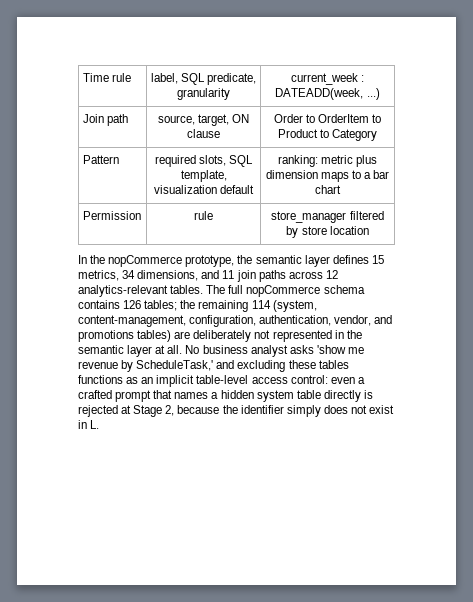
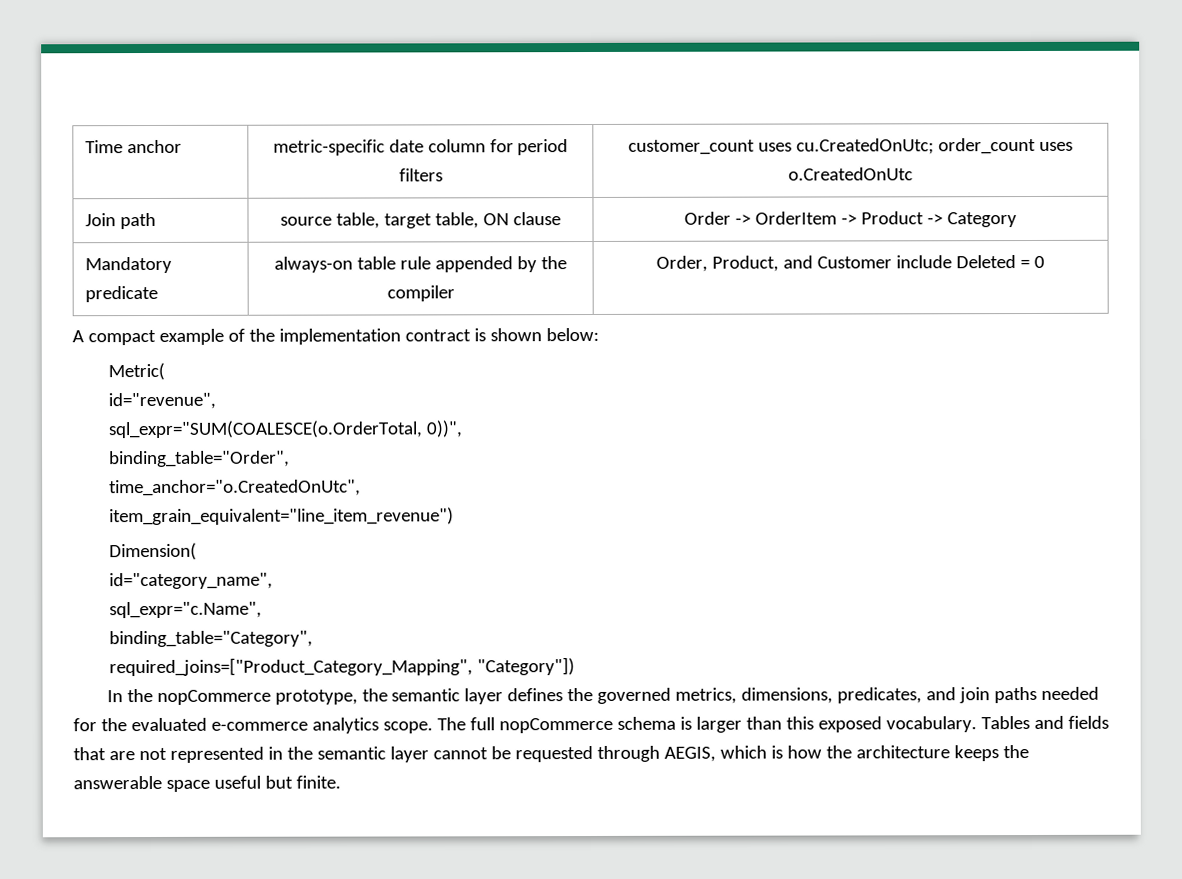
- Time rule | label, SQL predicate, granularity | current_week : DATEADD(week, ...)
- Join path | source, target, ON clause | Order to OrderItem to Product to Category
- Pattern | required slots, SQL template, visualization default | ranking: metric plus dimension maps to a bar chart
- Permission | rule | store_manager filtered by store location
+ Time anchor | metric-specific date column for period filters | customer_count uses cu.CreatedOnUtc; order_count uses o.CreatedOnUtc
+ Join path | source table, target table, ON clause | Order -> OrderItem -> Product -> Category
+ Mandatory predicate | always-on table rule appended by the compiler | Order, Product, and Customer include Deleted = 0
+ A compact example of the implementation contract is shown below:
+ Metric(
+ id="revenue",
+ sql_expr="SUM(COALESCE(o.OrderTotal, 0))",
+ binding_table="Order",
+ time_anchor="o.CreatedOnUtc",
+ item_grain_equivalent="line_item_revenue")
+ Dimension(
+ id="category_name",
+ sql_expr="c.Name",
+ binding_table="Category",
+ required_joins=["Product_Category_Mapping", "Category"])
- In the nopCommerce prototype, the semantic layer defines 15 metrics, 34 dimensions, and 11 join paths across 12 analytics-relevant tables. The full nopCommerce schema contains 126 tables; the remaining 114 (system, content-management, configuration, authentication, vendor, and promotions tables) are deliberately not represented in the semantic layer at all. No business analyst asks 'show me revenue by ScheduleTask,' and excluding these tables functions as an implicit table-level access control: even a crafted prompt that names a hidden system table directly is rejected at Stage 2, because the identifier simply does not exist in L.
+ In the nopCommerce prototype, the semantic layer defines the governed metrics, dimensions, predicates, and join paths needed for the evaluated e-commerce analytics scope. The full nopCommerce schema is larger than this exposed vocabulary. Tables and fields that are not represented in the semantic layer cannot be requested through AEGIS, which is how the architecture keeps the answerable space useful but finite.

